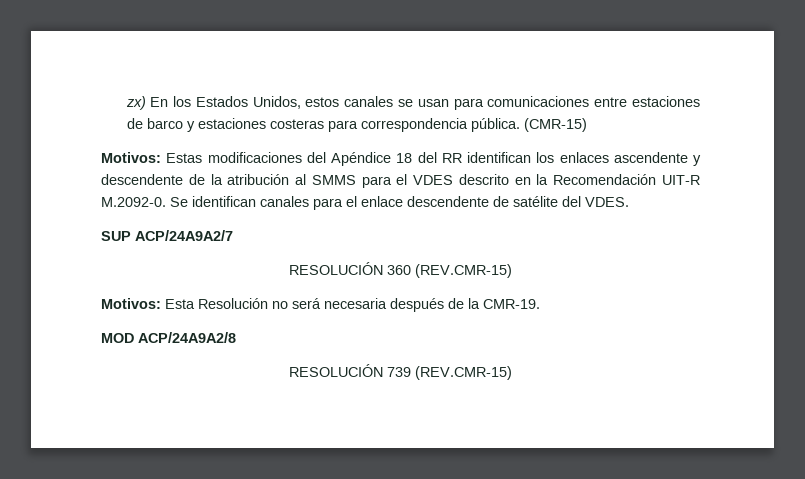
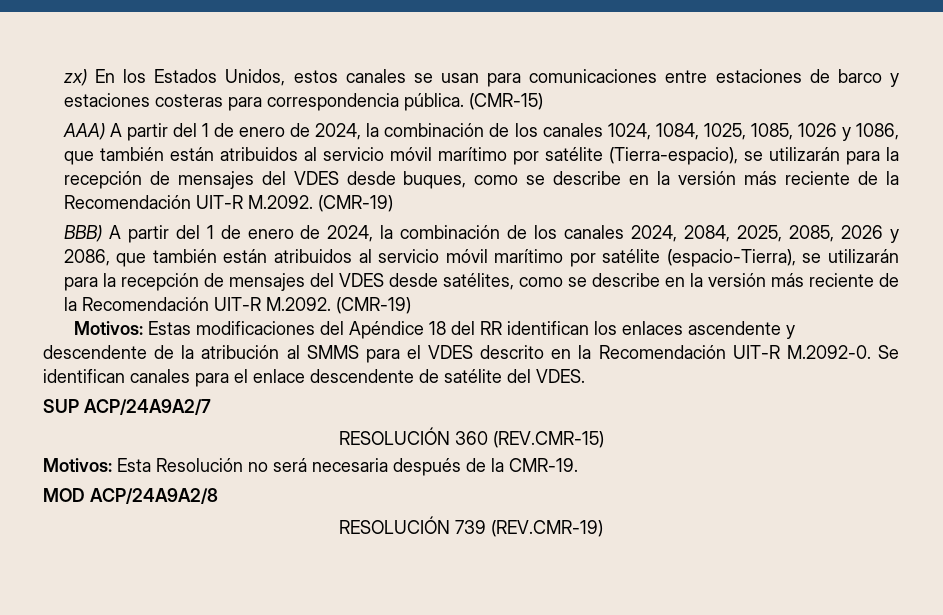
+ AAA) A partir del 1 de enero de 2024, la combinación de los canales 1024, 1084, 1025, 1085, 1026 y 1086, que también están atribuidos al servicio móvil marítimo por satélite (Tierra-espacio), se utilizarán para la recepción de mensajes del VDES desde buques, como se describe en la versión más reciente de la Recomendación UIT-R M.2092. (CMR-19)
+ BBB) A partir del 1 de enero de 2024, la combinación de los canales 2024, 2084, 2025, 2085, 2026 y 2086, que también están atribuidos al servicio móvil marítimo por satélite (espacio-Tierra), se utilizarán para la recepción de mensajes del VDES desde satélites, como se describe en la versión más reciente de la Recomendación UIT-R M.2092. (CMR-19)
- RESOLUCIÓN 739 (REV.CMR-15)
+ RESOLUCIÓN 739 (REV.CMR-19)

